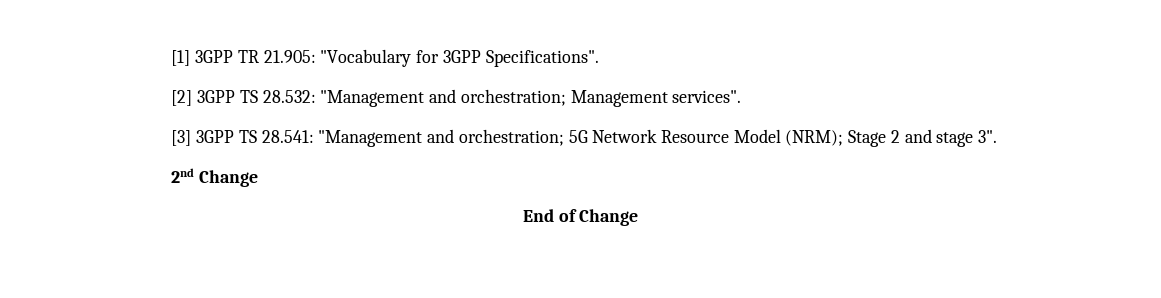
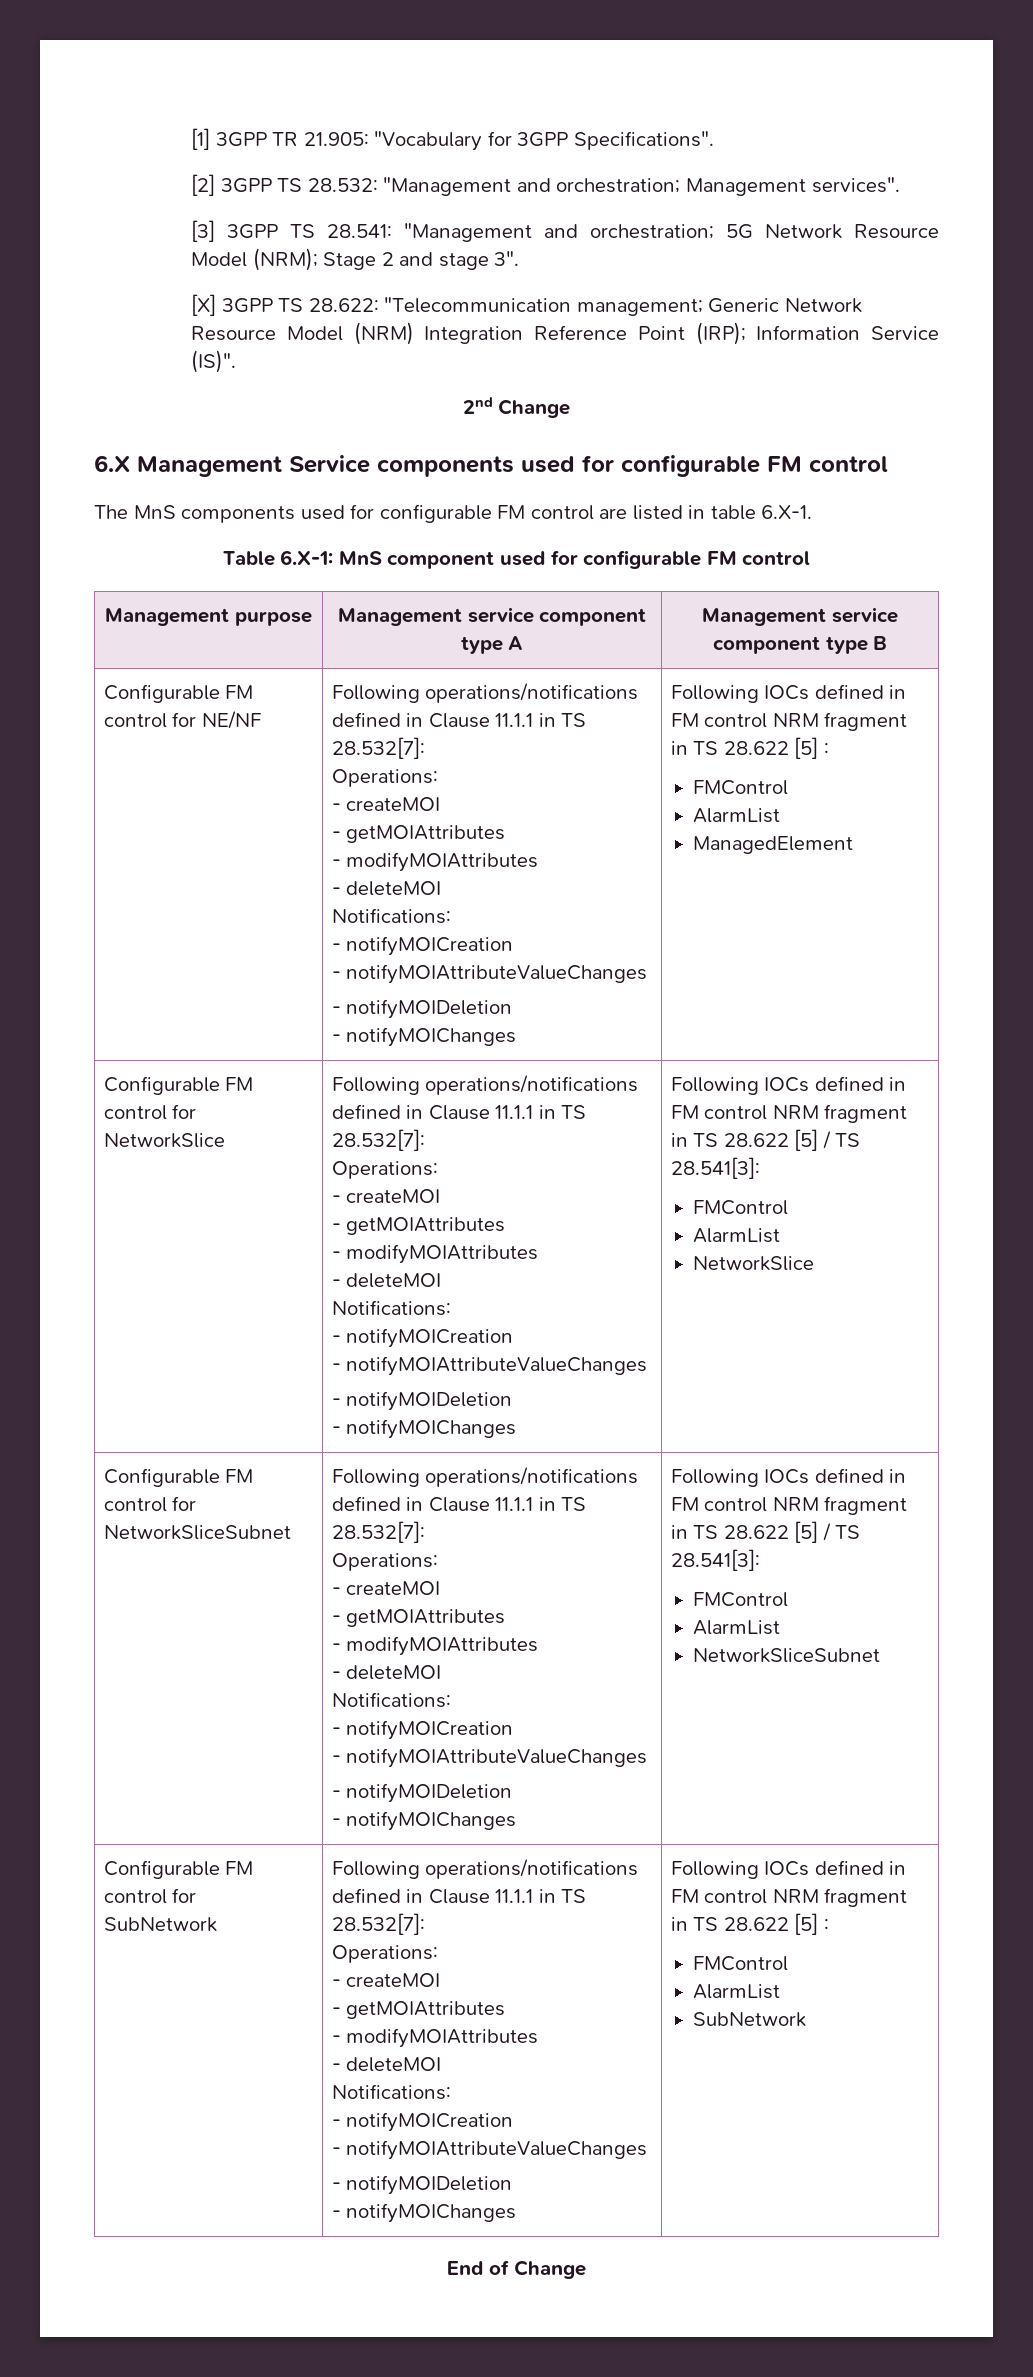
+ [X] 3GPP TS 28.622: "Telecommunication management; Generic Network Resource Model (NRM) Integration Reference Point (IRP); Information Service (IS)".
  2nd Change
+ 6.X Management Service components used for configurable FM control
+ The MnS components used for configurable FM control are listed in table 6.X-1.
+ Table 6.X-1: MnS component used for configurable FM control
+ Management purpose | Management service component type A | Management service component type B
+ Configurable FM control for NE/NF | Following operations/notifications defined in Clause 11.1.1 in TS 28.532[7]:
+ Operations:
+ - createMOI
+ - getMOIAttributes
+ - modifyMOIAttributes
+ - deleteMOI
+ Notifications:
+ - notifyMOICreation
+ - notifyMOIAttributeValueChanges
+ - notifyMOIDeletion
+ - notifyMOIChanges | Following IOCs defined in FM control NRM fragment in TS 28.622 [5] :
+ FMControl
+ AlarmList
+ ManagedElement
+ Configurable FM control for NetworkSlice | Following operations/notifications defined in Clause 11.1.1 in TS 28.532[7]:
+ Operations:
+ - createMOI
+ - getMOIAttributes
+ - modifyMOIAttributes
+ - deleteMOI
+ Notifications:
+ - notifyMOICreation
+ - notifyMOIAttributeValueChanges
+ - notifyMOIDeletion
+ - notifyMOIChanges | Following IOCs defined in FM control NRM fragment in TS 28.622 [5] / TS 28.541[3]:
+ FMControl
+ AlarmList
+ NetworkSlice
+ Configurable FM control for NetworkSliceSubnet | Following operations/notifications defined in Clause 11.1.1 in TS 28.532[7]:
+ Operations:
+ - createMOI
+ - getMOIAttributes
+ - modifyMOIAttributes
+ - deleteMOI
+ Notifications:
+ - notifyMOICreation
+ - notifyMOIAttributeValueChanges
+ - notifyMOIDeletion
+ - notifyMOIChanges | Following IOCs defined in FM control NRM fragment in TS 28.622 [5] / TS 28.541[3]:
+ FMControl
+ AlarmList
+ NetworkSliceSubnet
+ Configurable FM control for SubNetwork | Following operations/notifications defined in Clause 11.1.1 in TS 28.532[7]:
+ Operations:
+ - createMOI
+ - getMOIAttributes
+ - modifyMOIAttributes
+ - deleteMOI
+ Notifications:
+ - notifyMOICreation
+ - notifyMOIAttributeValueChanges
+ - notifyMOIDeletion
+ - notifyMOIChanges | Following IOCs defined in FM control NRM fragment in TS 28.622 [5] :
+ FMControl
+ AlarmList
+ SubNetwork

